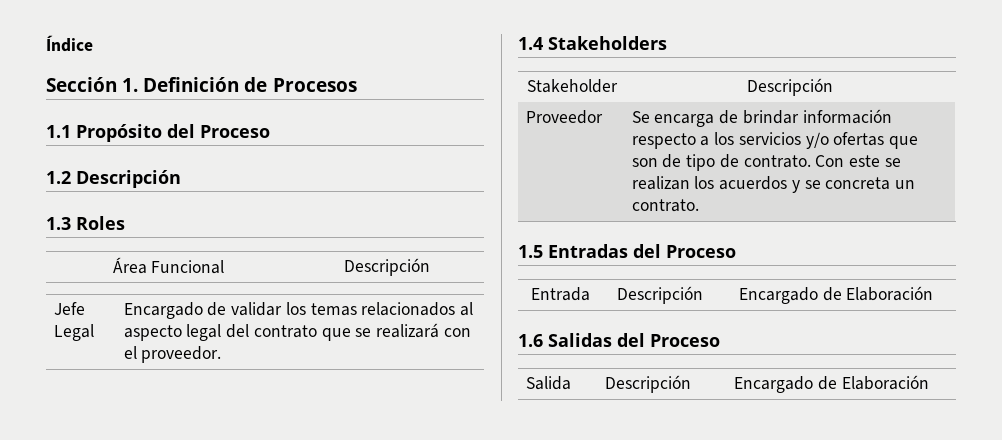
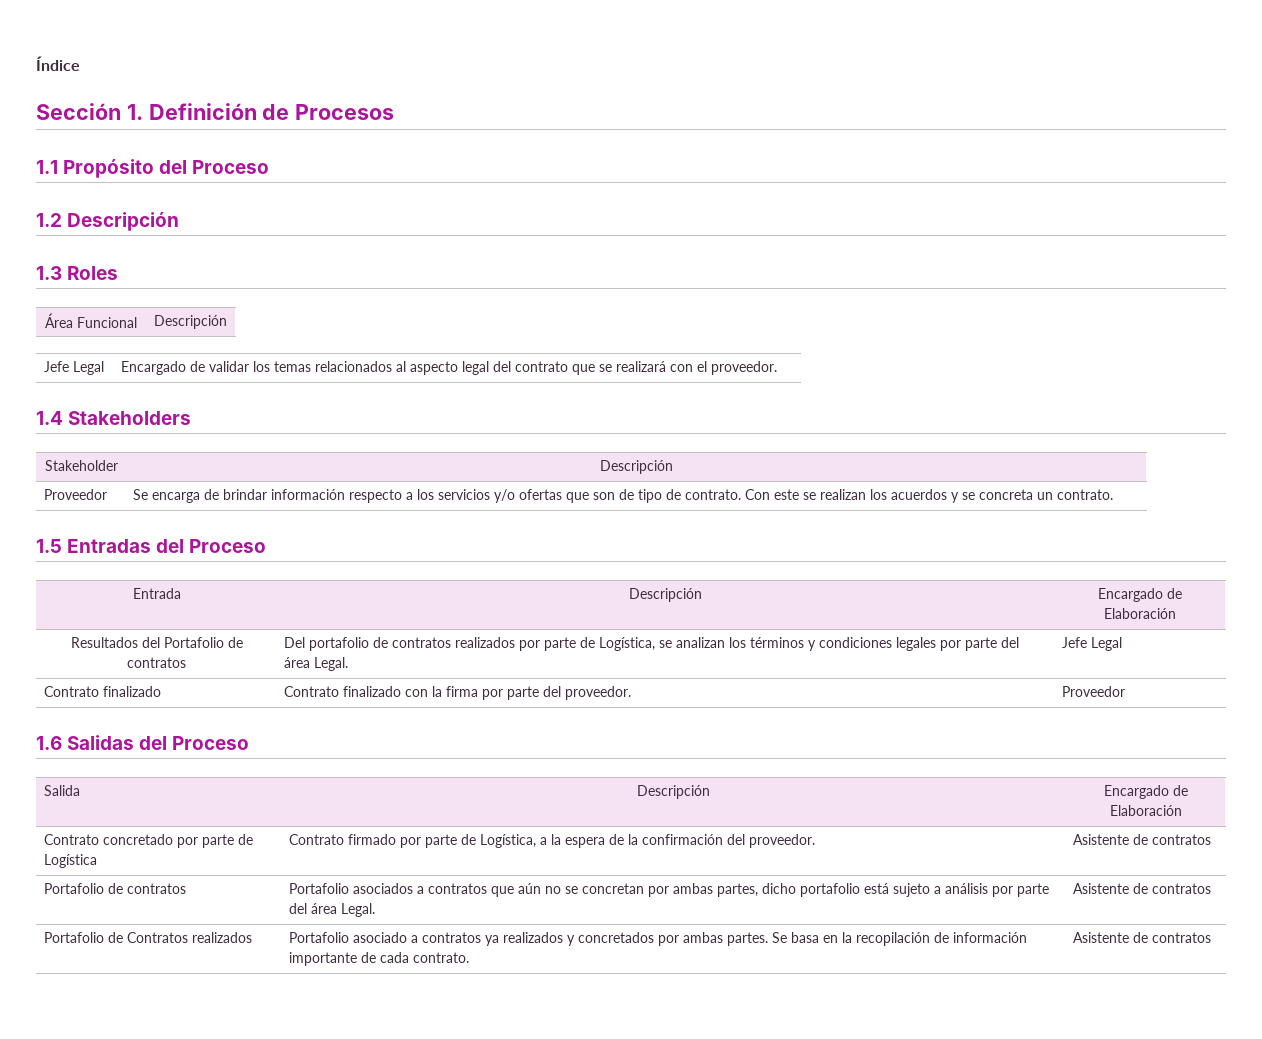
+ Resultados del Portafolio de contratos | Del portafolio de contratos realizados por parte de Logística, se analizan los términos y condiciones legales por parte del área Legal. | Jefe Legal
+ Contrato finalizado | Contrato finalizado con la firma por parte del proveedor. | Proveedor
+ Contrato concretado por parte de Logística | Contrato firmado por parte de Logística, a la espera de la confirmación del proveedor. | Asistente de contratos
+ Portafolio de contratos | Portafolio asociados a contratos que aún no se concretan por ambas partes, dicho portafolio está sujeto a análisis por parte del área Legal. | Asistente de contratos
+ Portafolio de Contratos realizados | Portafolio asociado a contratos ya realizados y concretados por ambas partes. Se basa en la recopilación de información importante de cada contrato. | Asistente de contratos

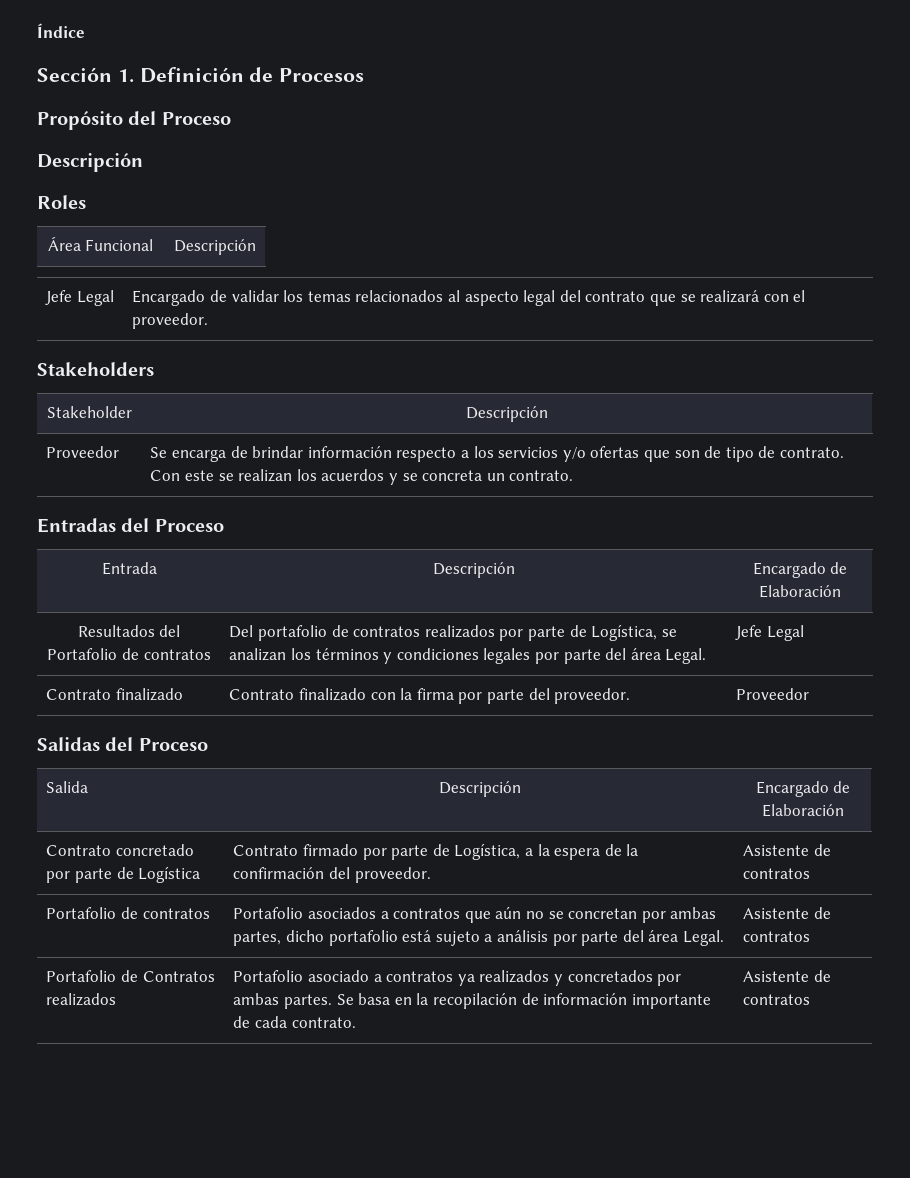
- 1.1 Propósito del Proceso
- 1.2 Descripción
- 1.3 Roles
+ Propósito del Proceso
+ Descripción
+ Roles
- 1.4 Stakeholders
+ Stakeholders
- 1.5 Entradas del Proceso
+ Entradas del Proceso
- 1.6 Salidas del Proceso
+ Salidas del Proceso

